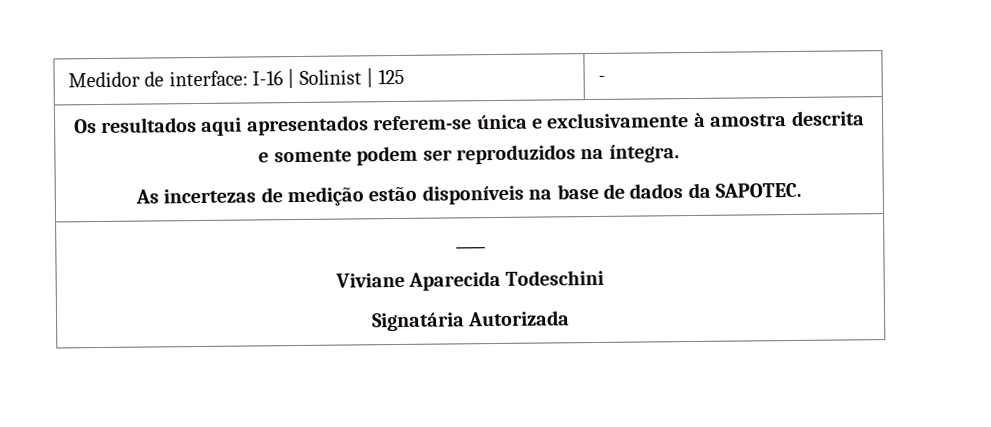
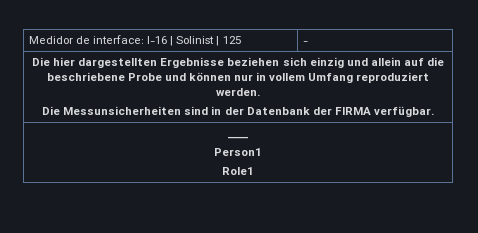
- Os resultados aqui apresentados referem-se única e exclusivamente à amostra descrita e somente podem ser reproduzidos na íntegra.
- As incertezas de medição estão disponíveis na base de dados da SAPOTEC.
+ Die hier dargestellten Ergebnisse beziehen sich einzig und allein auf die beschriebene Probe und können nur in vollem Umfang reproduziert werden.
+ Die Messunsicherheiten sind in der Datenbank der FIRMA verfügbar.
  ____
- Viviane Aparecida Todeschini
- Signatária Autorizada
+ Person1
+ Role1

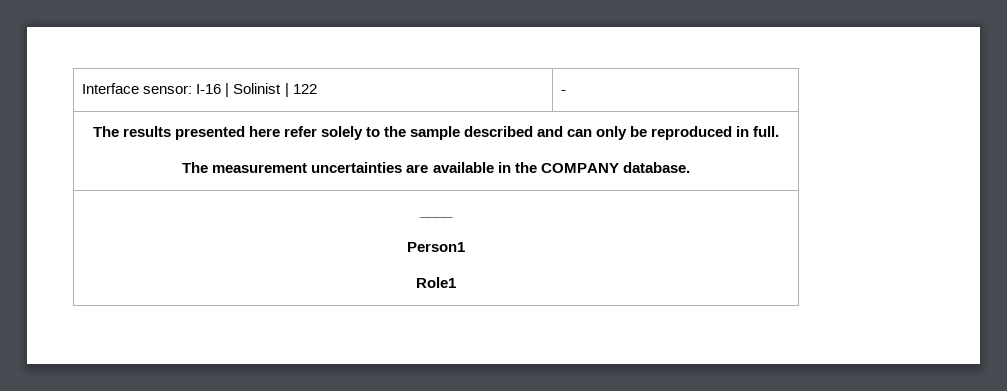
- Medidor de interface: I-16 | Solinist | 125 | -
+ Interface sensor: I-16 | Solinist | 122 | -
- Die hier dargestellten Ergebnisse beziehen sich einzig und allein auf die beschriebene Probe und können nur in vollem Umfang reproduziert werden.
- Die Messunsicherheiten sind in der Datenbank der FIRMA verfügbar.
+ The results presented here refer solely to the sample described and can only be reproduced in full.
+ The measurement uncertainties are available in the COMPANY database.

